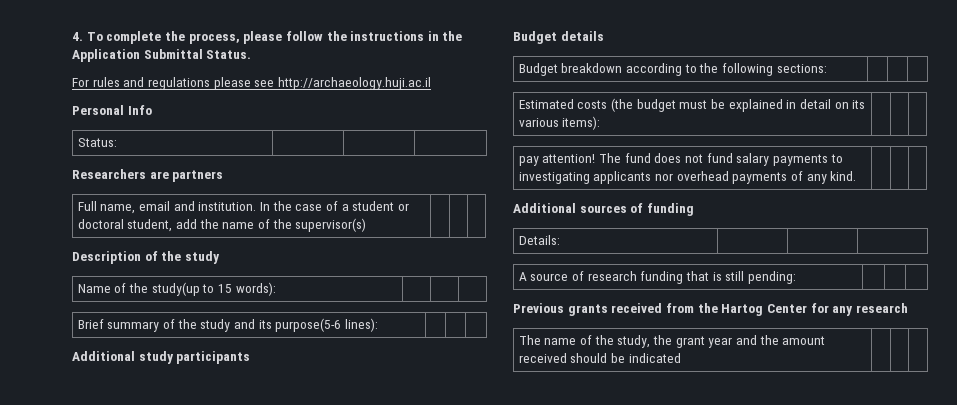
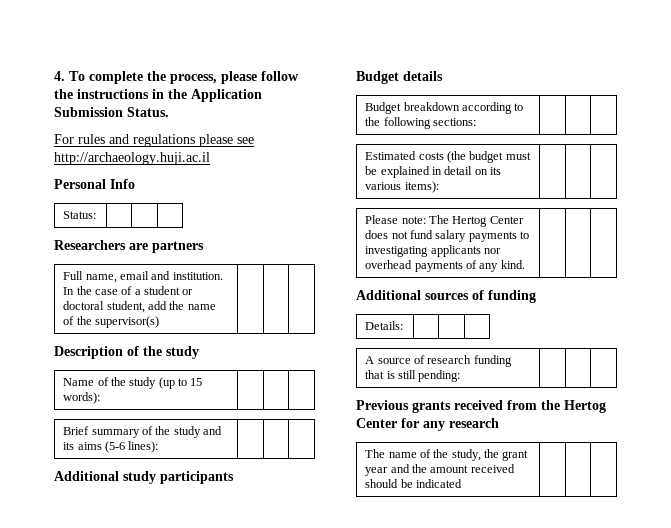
- 4. To complete the process, please follow the instructions in the Application Submittal Status.
+ 4. To complete the process, please follow the instructions in the Application Submission Status.
- Name of the study(up to 15 words): | | |
+ Name of the study (up to 15 words): | | |
- Brief summary of the study and its purpose(5-6 lines): | | |
+ Brief summary of the study and its aims (5-6 lines): | | |
- pay attention! The fund does not fund salary payments to investigating applicants nor overhead payments of any kind. | | |
+ Please note: The Hertog Center does not fund salary payments to investigating applicants nor overhead payments of any kind. | | |
- Previous grants received from the Hartog Center for any research
+ Previous grants received from the Hertog Center for any research

